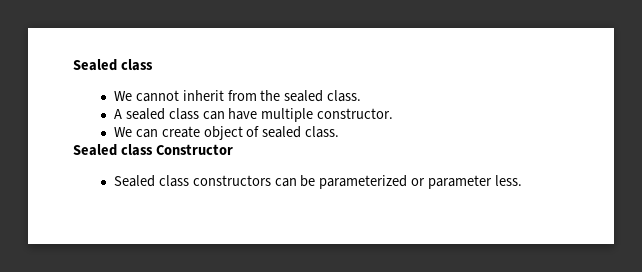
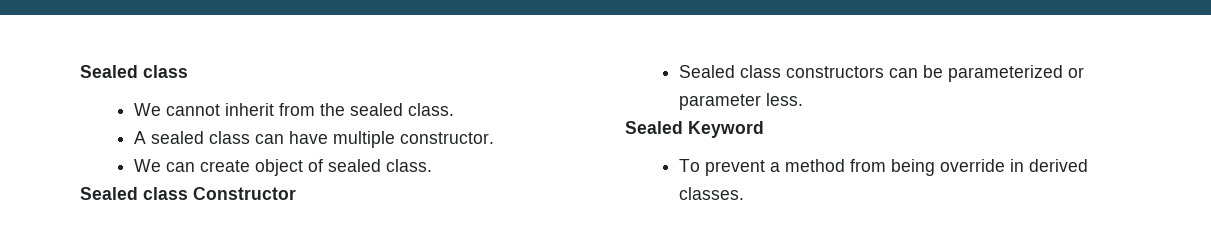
+ Sealed Keyword
+ To prevent a method from being override in derived classes.

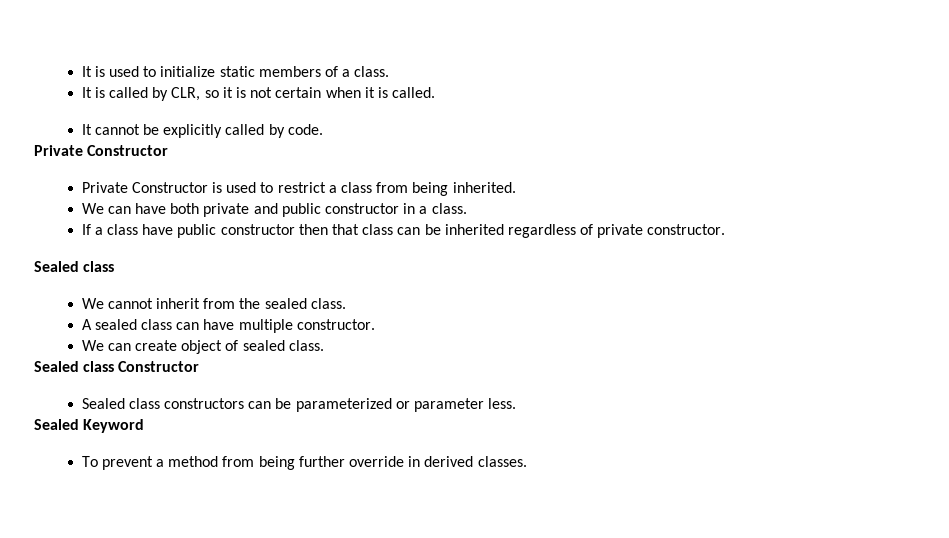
+ It is used to initialize static members of a class.
+ It is called by CLR, so it is not certain when it is called.
+ It cannot be explicitly called by code.
+ Private Constructor
+ Private Constructor is used to restrict a class from being inherited.
+ We can have both private and public constructor in a class.
+ If a class have public constructor then that class can be inherited regardless of private constructor.
- To prevent a method from being override in derived classes.
+ To prevent a method from being further override in derived classes.

